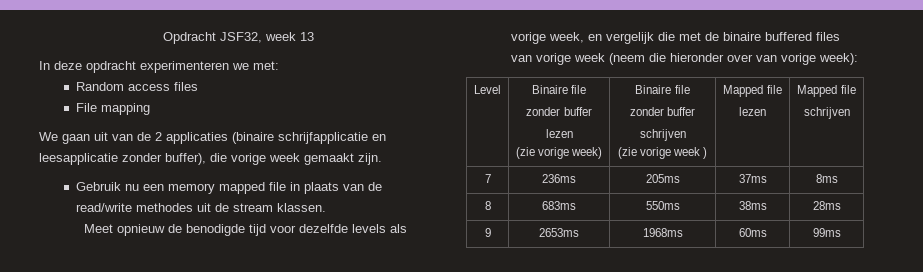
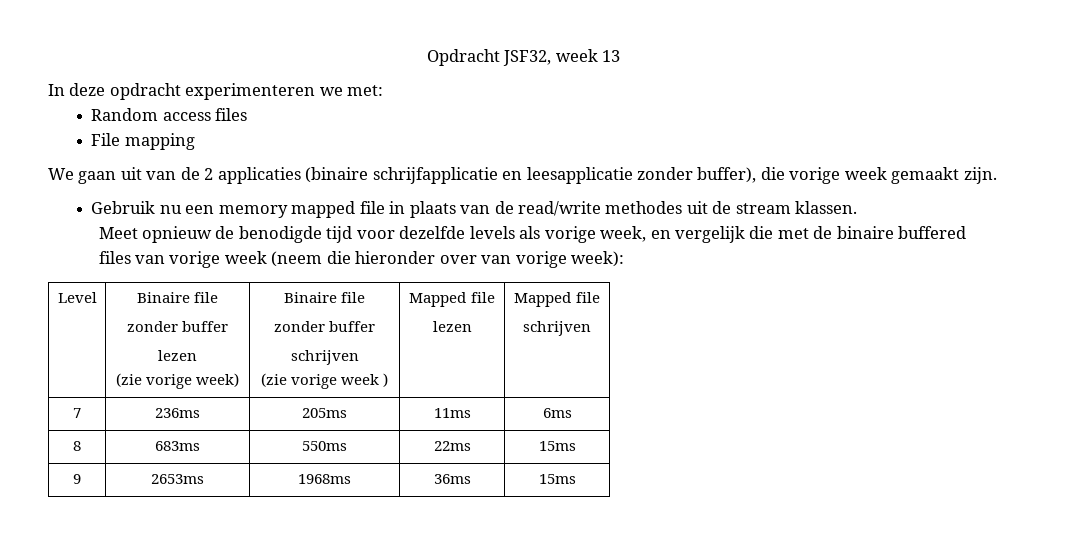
- 7 | 236ms | 205ms | 37ms | 8ms
+ 7 | 236ms | 205ms | 11ms | 6ms
- 8 | 683ms | 550ms | 38ms | 28ms
+ 8 | 683ms | 550ms | 22ms | 15ms
- 9 | 2653ms | 1968ms | 60ms | 99ms
+ 9 | 2653ms | 1968ms | 36ms | 15ms

